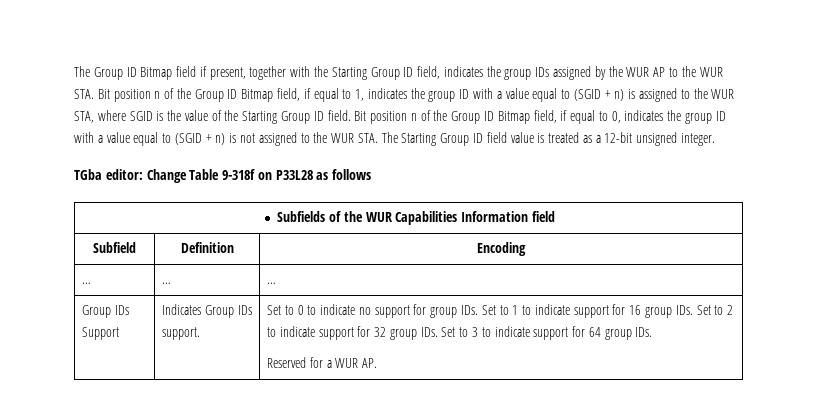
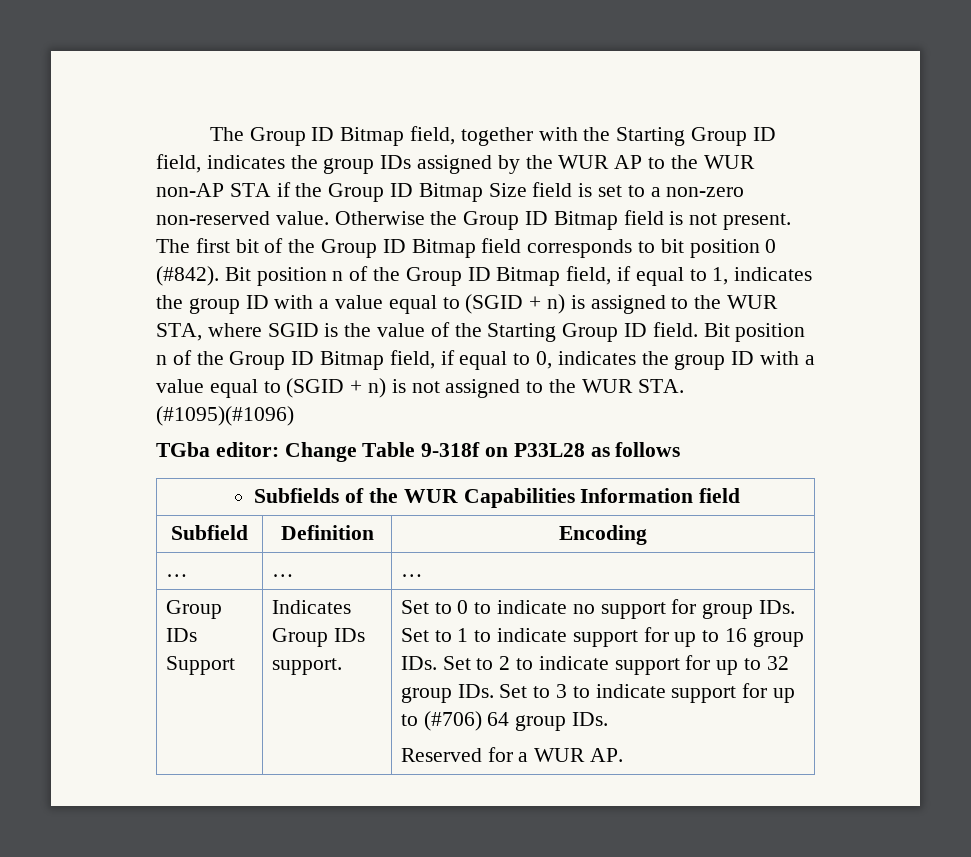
- The Group ID Bitmap field if present, together with the Starting Group ID field, indicates the group IDs assigned by the WUR AP to the WUR STA. Bit position n of the Group ID Bitmap field, if equal to 1, indicates the group ID with a value equal to (SGID + n) is assigned to the WUR STA, where SGID is the value of the Starting Group ID field.
+ The Group ID Bitmap field, together with the Starting Group ID field, indicates the group IDs assigned by the WUR AP to the WUR non-AP STA if the Group ID Bitmap Size field is set to a non-zero non-reserved value. Otherwise the Group ID Bitmap field is not present. The first bit of the Group ID Bitmap field corresponds to bit position 0 (#842). Bit position n of the Group ID Bitmap field, if equal to 1, indicates the group ID with a value equal to (SGID + n) is assigned to the WUR STA, where SGID is the value of the Starting Group ID field.
- Bit position n of the Group ID Bitmap field, if equal to 0, indicates the group ID with a value equal to (SGID + n) is not assigned to the WUR STA. The Starting Group ID field value is treated as a 12-bit unsigned integer.
+ Bit position n of the Group ID Bitmap field, if equal to 0, indicates the group ID with a value equal to (SGID + n) is not assigned to the WUR STA. (#1095)(#1096)
- Set to 0 to indicate no support for group IDs. Set to 1 to indicate support for 16 group IDs. Set to 2 to indicate support for 32 group IDs. Set to 3 to indicate support for 64 group IDs.
+ Set to 0 to indicate no support for group IDs. Set to 1 to indicate support for up to 16 group IDs. Set to 2 to indicate support for up to 32 group IDs. Set to 3 to indicate support for up to (#706) 64 group IDs.

